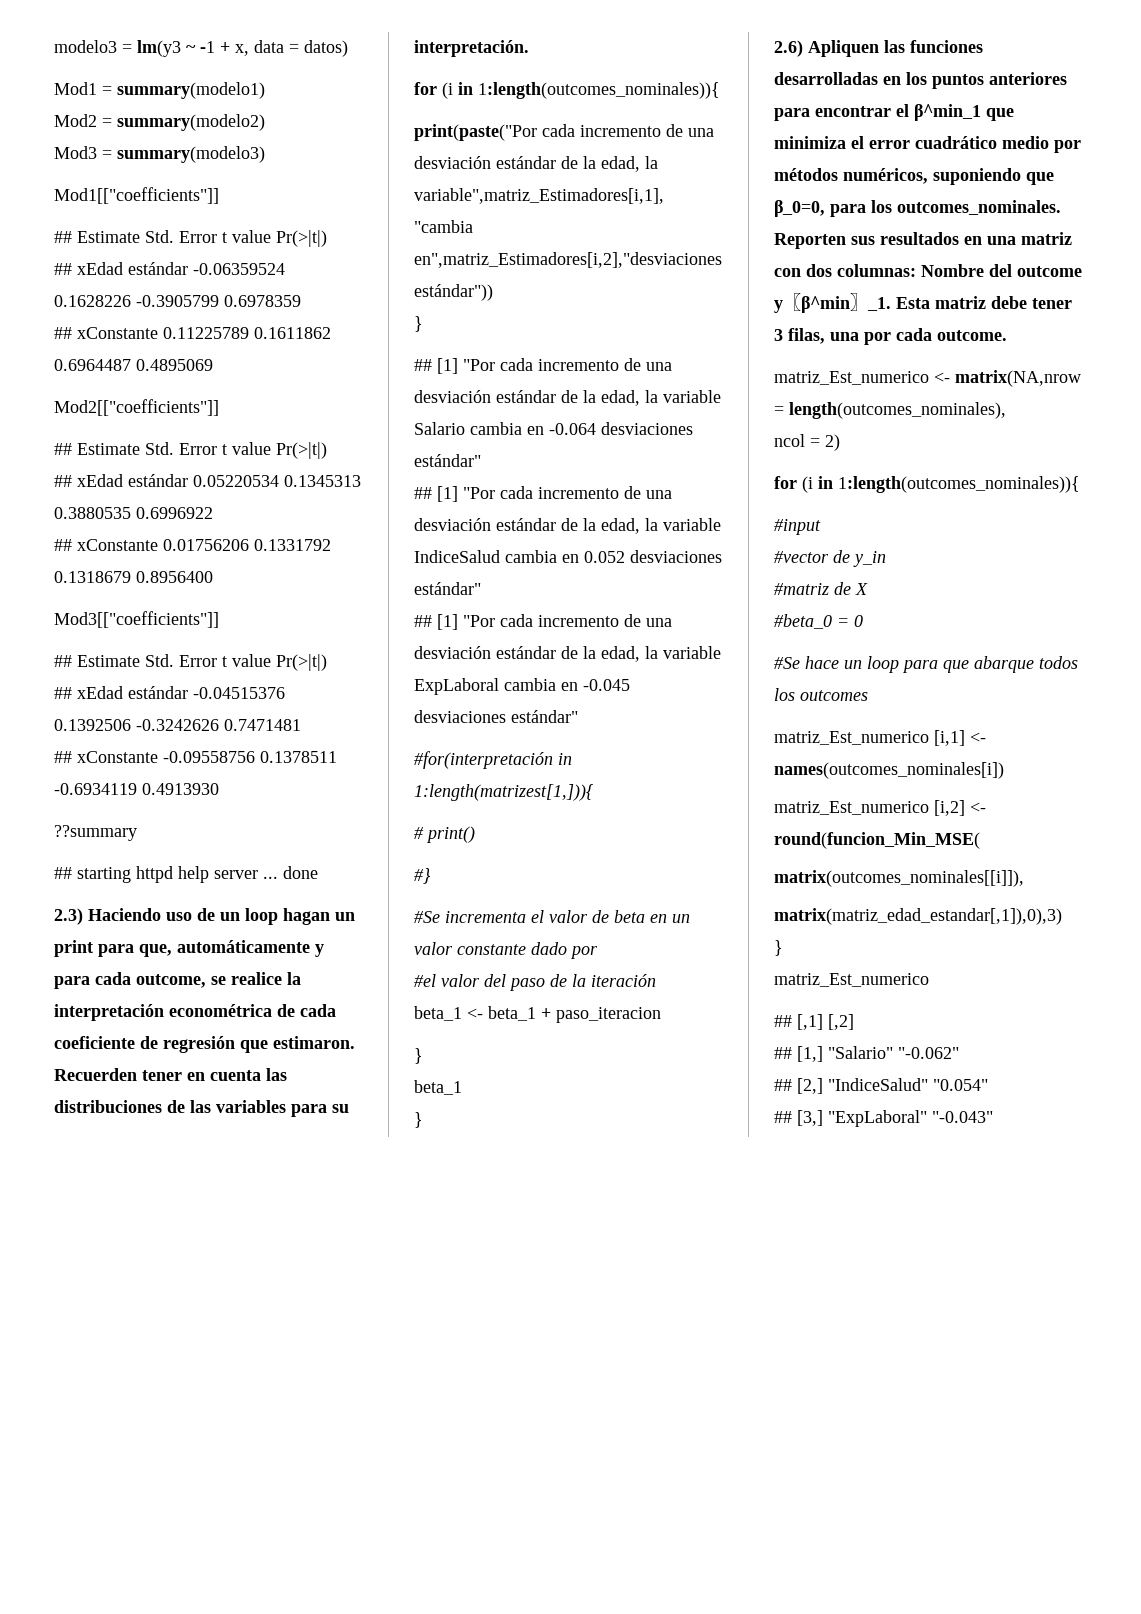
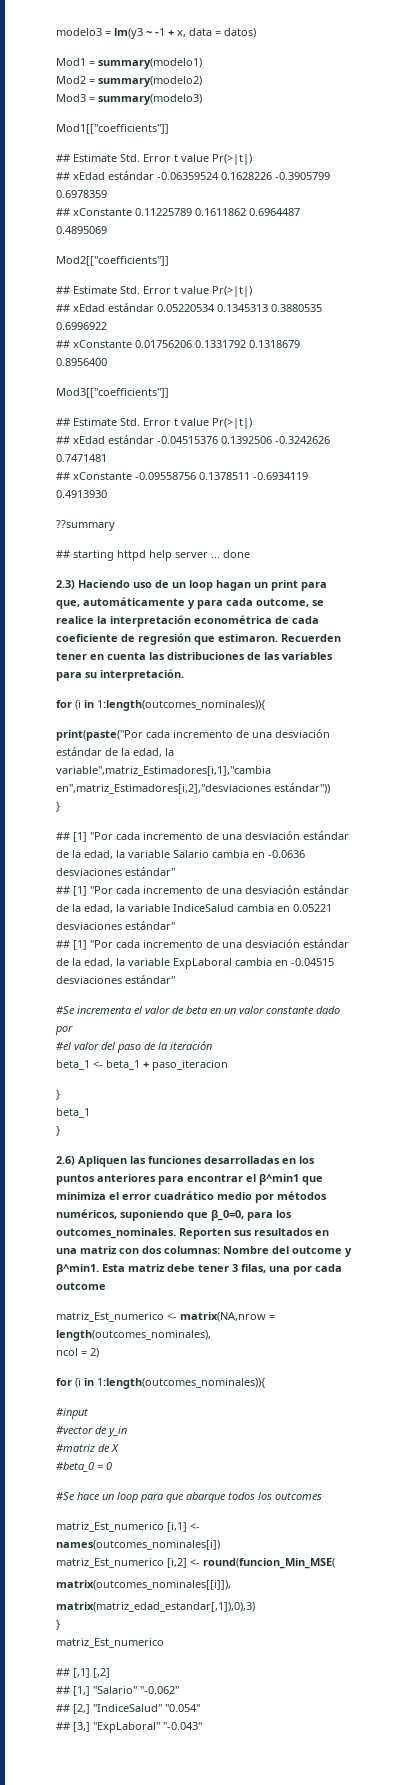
- ## [1] "Por cada incremento de una desviación estándar de la edad, la variable Salario cambia en -0.064 desviaciones estándar"
+ ## [1] "Por cada incremento de una desviación estándar de la edad, la variable Salario cambia en -0.0636 desviaciones estándar"
- ## [1] "Por cada incremento de una desviación estándar de la edad, la variable IndiceSalud cambia en 0.052 desviaciones estándar"
+ ## [1] "Por cada incremento de una desviación estándar de la edad, la variable IndiceSalud cambia en 0.05221 desviaciones estándar"
- ## [1] "Por cada incremento de una desviación estándar de la edad, la variable ExpLaboral cambia en -0.045 desviaciones estándar"
- #for(interpretación in 1:length(matrizest[1,])){
- # print()
- #}
+ ## [1] "Por cada incremento de una desviación estándar de la edad, la variable ExpLaboral cambia en -0.04515 desviaciones estándar"
- 2.6) Apliquen las funciones desarrolladas en los puntos anteriores para encontrar el β^min_1 que minimiza el error cuadrático medio por métodos numéricos, suponiendo que β_0=0, para los outcomes_nominales.
+ 2.6) Apliquen las funciones desarrolladas en los puntos anteriores para encontrar el β^min1 que minimiza el error cuadrático medio por métodos numéricos, suponiendo que β_0=0, para los outcomes_nominales.
- Reporten sus resultados en una matriz con dos columnas: Nombre del outcome y〖β^min〗_1.
+ Reporten sus resultados en una matriz con dos columnas: Nombre del outcome y β^min1.
- Esta matriz debe tener 3 filas, una por cada outcome.
+ Esta matriz debe tener 3 filas, una por cada outcome

